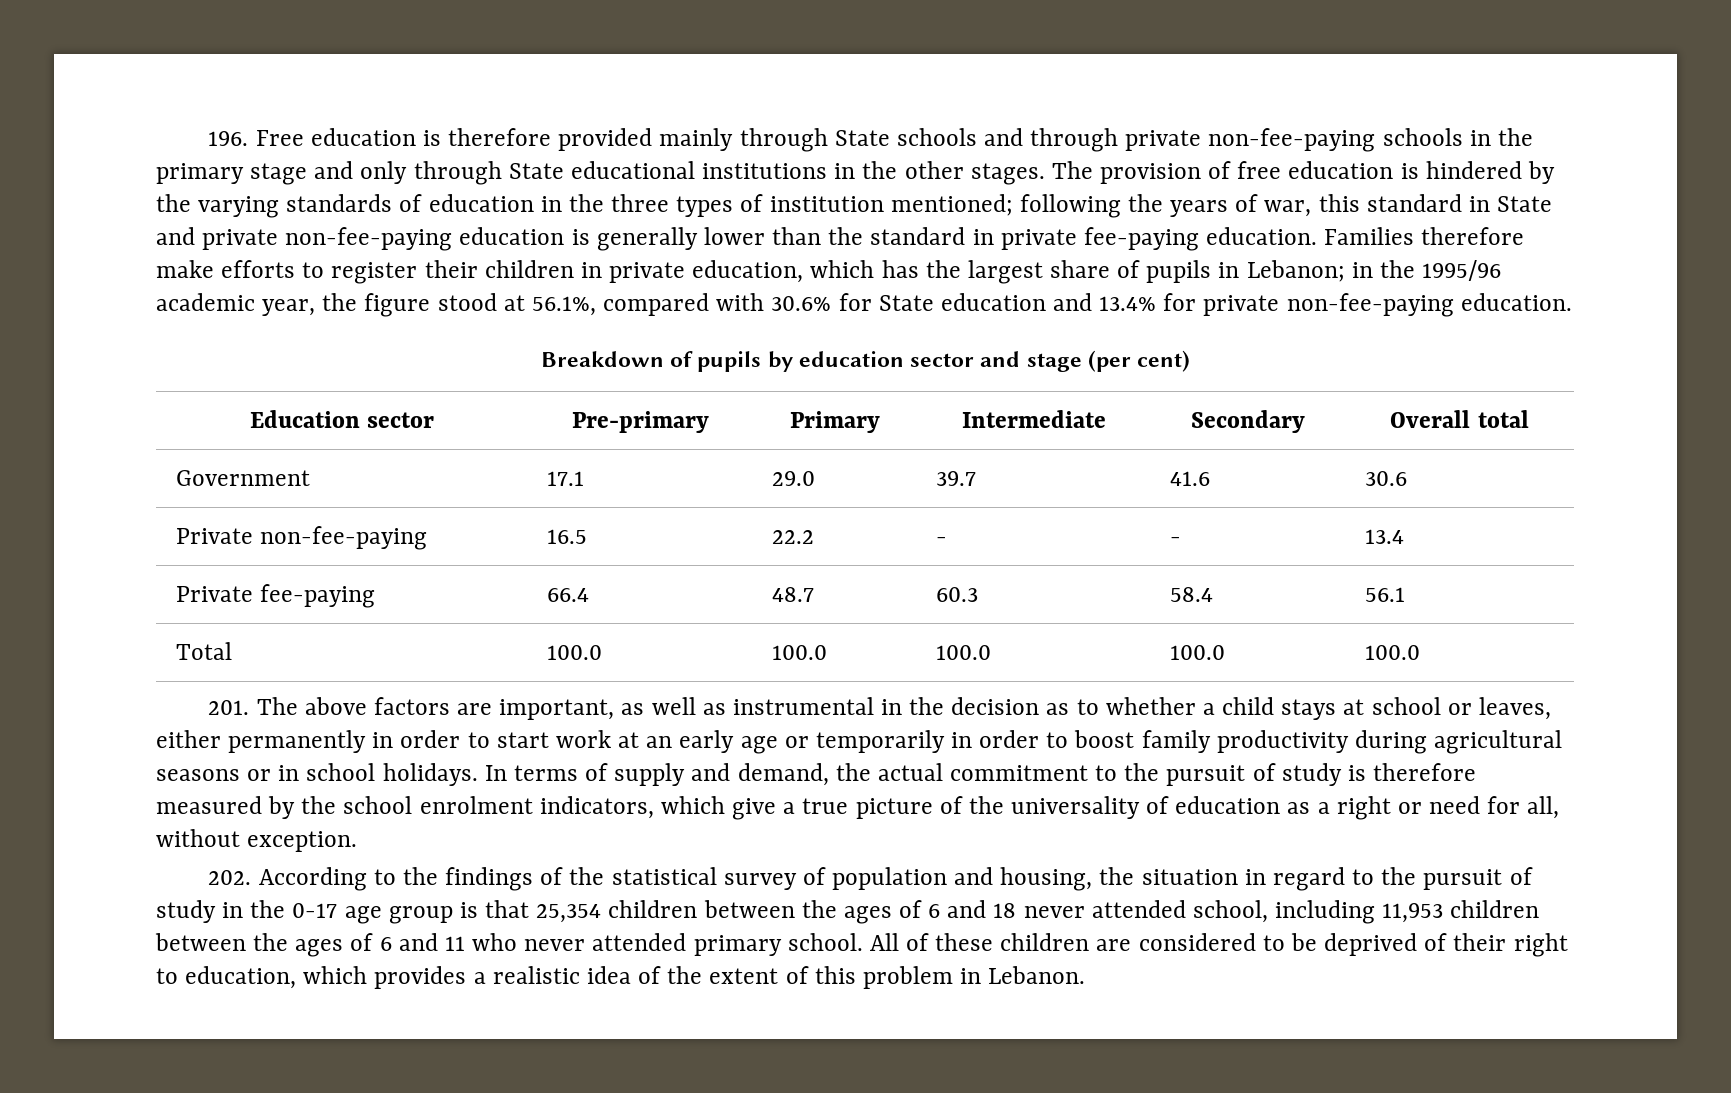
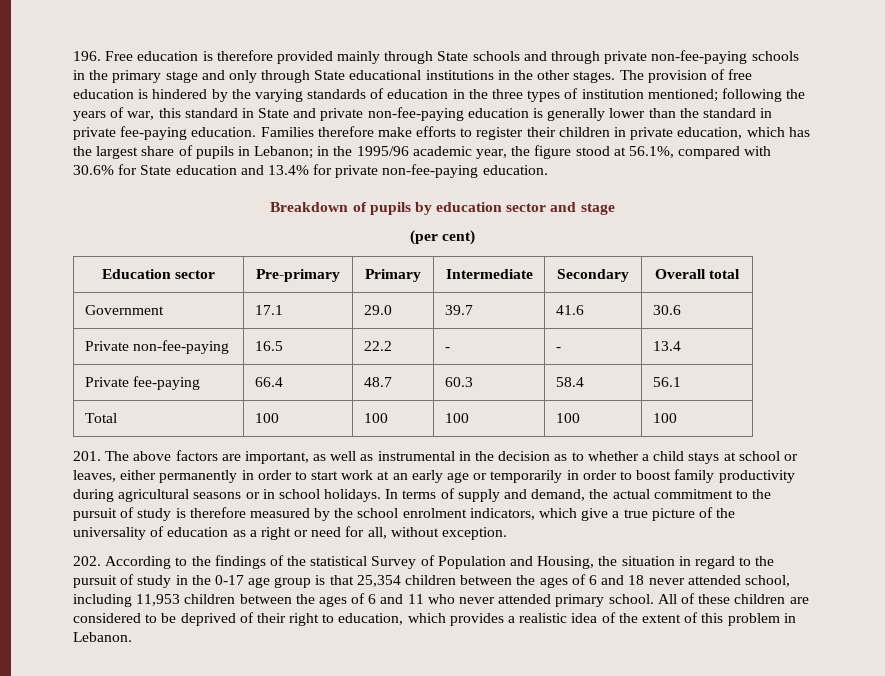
- Breakdown of pupils by education sector and stage (per cent)
+ Breakdown of pupils by education sector and stage
+ (per cent)
- Total | 100.0 | 100.0 | 100.0 | 100.0 | 100.0
+ Total | 100 | 100 | 100 | 100 | 100
- 202. According to the findings of the statistical survey of population and housing, the situation in regard to the pursuit of study in the 0-17 age group is that 25,354 children between the ages of 6 and 18 never attended school, including 11,953 children between the ages of 6 and 11 who never attended primary school.
+ 202. According to the findings of the statistical Survey of Population and Housing, the situation in regard to the pursuit of study in the 0-17 age group is that 25,354 children between the ages of 6 and 18 never attended school, including 11,953 children between the ages of 6 and 11 who never attended primary school.

